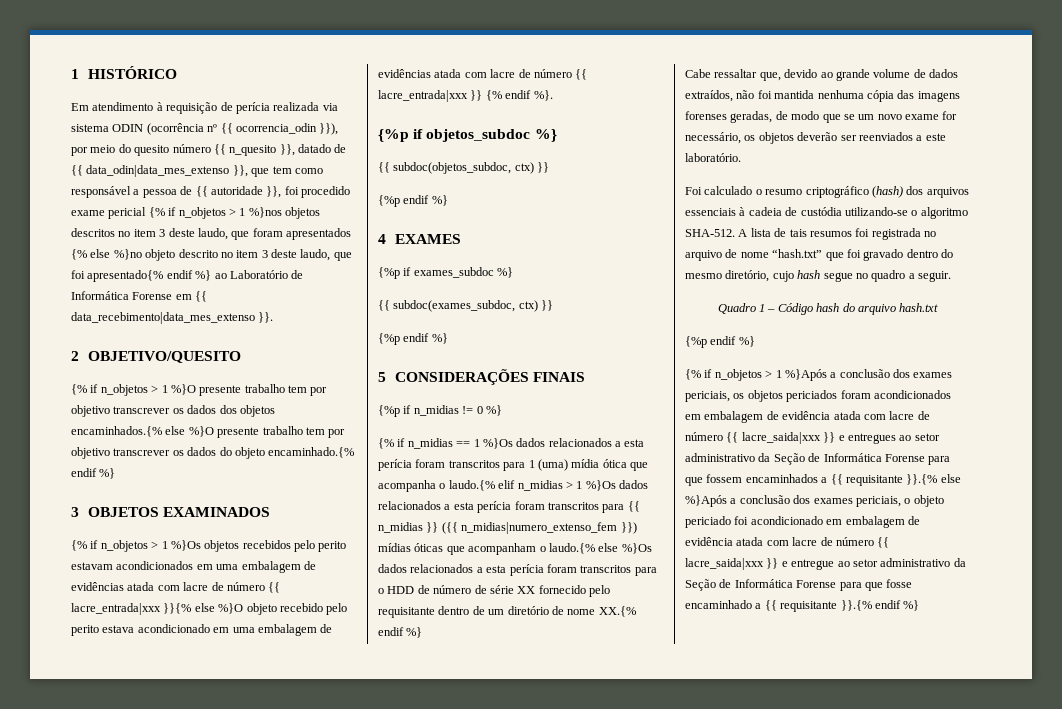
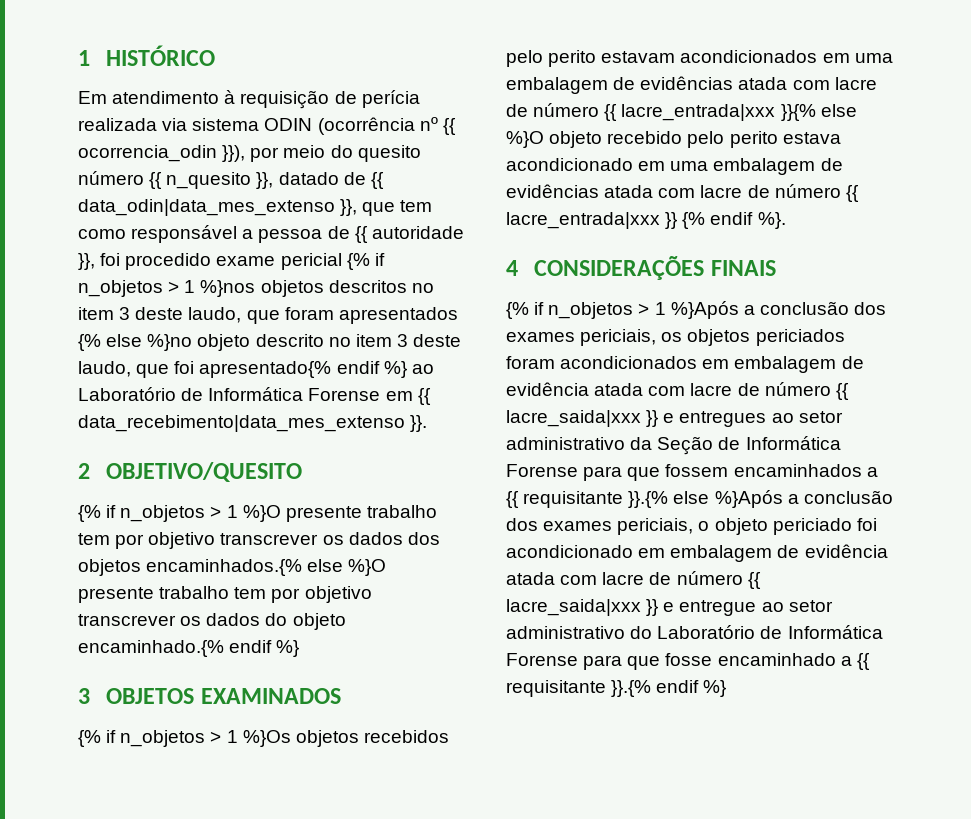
- {%p if objetos_subdoc %}
- {{ subdoc(objetos_subdoc, ctx) }}
- {%p endif %}
- 4 EXAMES
- {%p if exames_subdoc %}
- {{ subdoc(exames_subdoc, ctx) }}
- {%p endif %}
- 5 CONSIDERAÇÕES FINAIS
- {%p if n_midias != 0 %}
- {% if n_midias == 1 %}Os dados relacionados a esta perícia foram transcritos para 1 (uma) mídia ótica que acompanha o laudo.{% elif n_midias > 1 %}Os dados relacionados a esta perícia foram transcritos para {{ n_midias }} ({{ n_midias|numero_extenso_fem }}) mídias óticas que acompanham o laudo.{% else %}Os dados relacionados a esta perícia foram transcritos para o HDD de número de série XX fornecido pelo requisitante dentro de um diretório de nome XX.{% endif %}
- Cabe ressaltar que, devido ao grande volume de dados extraídos, não foi mantida nenhuma cópia das imagens forenses geradas, de modo que se um novo exame for necessário, os objetos deverão ser reenviados a este laboratório.
- Foi calculado o resumo criptográfico (hash) dos arquivos essenciais à cadeia de custódia utilizando-se o algoritmo SHA-512. A lista de tais resumos foi registrada no arquivo de nome “hash.txt” que foi gravado dentro do mesmo diretório, cujo hash segue no quadro a seguir.
- Quadro 1 – Código hash do arquivo hash.txt
- {%p endif %}
+ 4 CONSIDERAÇÕES FINAIS
- {% if n_objetos > 1 %}Após a conclusão dos exames periciais, os objetos periciados foram acondicionados em embalagem de evidência atada com lacre de número {{ lacre_saida|xxx }} e entregues ao setor administrativo da Seção de Informática Forense para que fossem encaminhados a {{ requisitante }}.{% else %}Após a conclusão dos exames periciais, o objeto periciado foi acondicionado em embalagem de evidência atada com lacre de número {{ lacre_saida|xxx }} e entregue ao setor administrativo da Seção de Informática Forense para que fosse encaminhado a {{ requisitante }}.{% endif %}
+ {% if n_objetos > 1 %}Após a conclusão dos exames periciais, os objetos periciados foram acondicionados em embalagem de evidência atada com lacre de número {{ lacre_saida|xxx }} e entregues ao setor administrativo da Seção de Informática Forense para que fossem encaminhados a {{ requisitante }}.{% else %}Após a conclusão dos exames periciais, o objeto periciado foi acondicionado em embalagem de evidência atada com lacre de número {{ lacre_saida|xxx }} e entregue ao setor administrativo do Laboratório de Informática Forense para que fosse encaminhado a {{ requisitante }}.{% endif %}

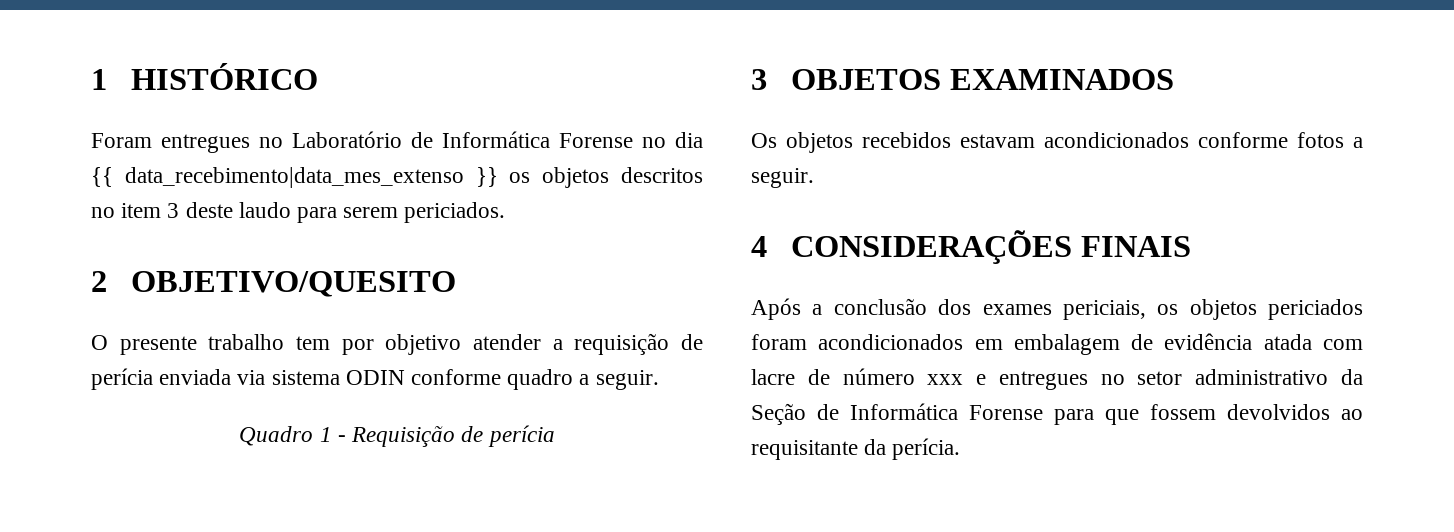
- Em atendimento à requisição de perícia realizada via sistema ODIN (ocorrência nº {{ ocorrencia_odin }}), por meio do quesito número {{ n_quesito }}, datado de {{ data_odin|data_mes_extenso }}, que tem como responsável a pessoa de {{ autoridade }}, foi procedido exame pericial {% if n_objetos > 1 %}nos objetos descritos no item 3 deste laudo, que foram apresentados {% else %}no objeto descrito no item 3 deste laudo, que foi apresentado{% endif %} ao Laboratório de Informática Forense em {{ data_recebimento|data_mes_extenso }}.
+ Foram entregues no Laboratório de Informática Forense no dia {{ data_recebimento|data_mes_extenso }} os objetos descritos no item 3 deste laudo para serem periciados.
  2 OBJETIVO/QUESITO
- {% if n_objetos > 1 %}O presente trabalho tem por objetivo transcrever os dados dos objetos encaminhados.{% else %}O presente trabalho tem por objetivo transcrever os dados do objeto encaminhado.{% endif %}
+ O presente trabalho tem por objetivo atender a requisição de perícia enviada via sistema ODIN conforme quadro a seguir.
+ Quadro 1 - Requisição de perícia
  3 OBJETOS EXAMINADOS
- {% if n_objetos > 1 %}Os objetos recebidos pelo perito estavam acondicionados em uma embalagem de evidências atada com lacre de número {{ lacre_entrada|xxx }}{% else %}O objeto recebido pelo perito estava acondicionado em uma embalagem de evidências atada com lacre de número {{ lacre_entrada|xxx }} {% endif %}.
+ Os objetos recebidos estavam acondicionados conforme fotos a seguir.
  4 CONSIDERAÇÕES FINAIS
- {% if n_objetos > 1 %}Após a conclusão dos exames periciais, os objetos periciados foram acondicionados em embalagem de evidência atada com lacre de número {{ lacre_saida|xxx }} e entregues ao setor administrativo da Seção de Informática Forense para que fossem encaminhados a {{ requisitante }}.{% else %}Após a conclusão dos exames periciais, o objeto periciado foi acondicionado em embalagem de evidência atada com lacre de número {{ lacre_saida|xxx }} e entregue ao setor administrativo do Laboratório de Informática Forense para que fosse encaminhado a {{ requisitante }}.{% endif %}
+ Após a conclusão dos exames periciais, os objetos periciados foram acondicionados em embalagem de evidência atada com lacre de número xxx e entregues no setor administrativo da Seção de Informática Forense para que fossem devolvidos ao requisitante da perícia.

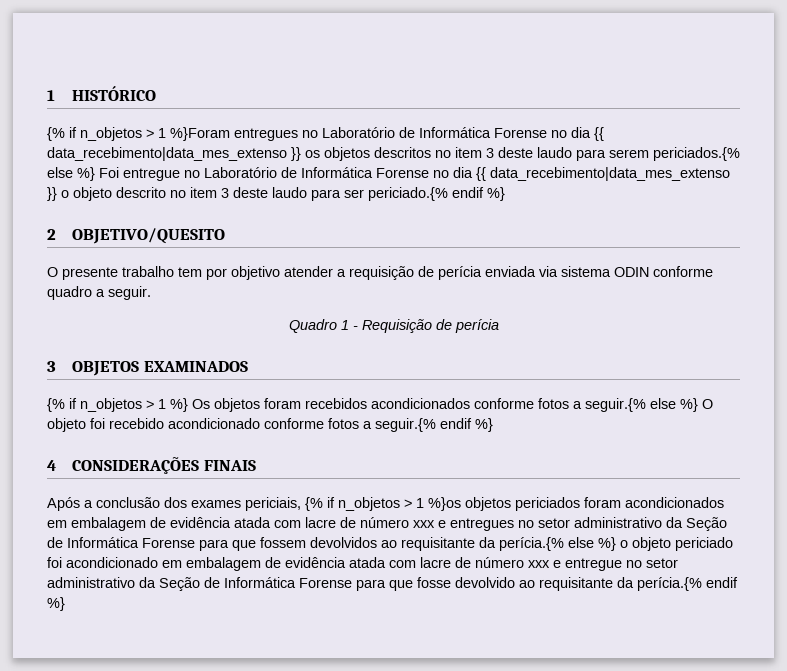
- Foram entregues no Laboratório de Informática Forense no dia {{ data_recebimento|data_mes_extenso }} os objetos descritos no item 3 deste laudo para serem periciados.
+ {% if n_objetos > 1 %}Foram entregues no Laboratório de Informática Forense no dia {{ data_recebimento|data_mes_extenso }} os objetos descritos no item 3 deste laudo para serem periciados.{% else %} Foi entregue no Laboratório de Informática Forense no dia {{ data_recebimento|data_mes_extenso }} o objeto descrito no item 3 deste laudo para ser periciado.{% endif %}
- Os objetos recebidos estavam acondicionados conforme fotos a seguir.
+ {% if n_objetos > 1 %} Os objetos foram recebidos acondicionados conforme fotos a seguir.{% else %} O objeto foi recebido acondicionado conforme fotos a seguir.{% endif %}
- Após a conclusão dos exames periciais, os objetos periciados foram acondicionados em embalagem de evidência atada com lacre de número xxx e entregues no setor administrativo da Seção de Informática Forense para que fossem devolvidos ao requisitante da perícia.
+ Após a conclusão dos exames periciais, {% if n_objetos > 1 %}os objetos periciados foram acondicionados em embalagem de evidência atada com lacre de número xxx e entregues no setor administrativo da Seção de Informática Forense para que fossem devolvidos ao requisitante da perícia.{% else %} o objeto periciado foi acondicionado em embalagem de evidência atada com lacre de número xxx e entregue no setor administrativo da Seção de Informática Forense para que fosse devolvido ao requisitante da perícia.{% endif %}

